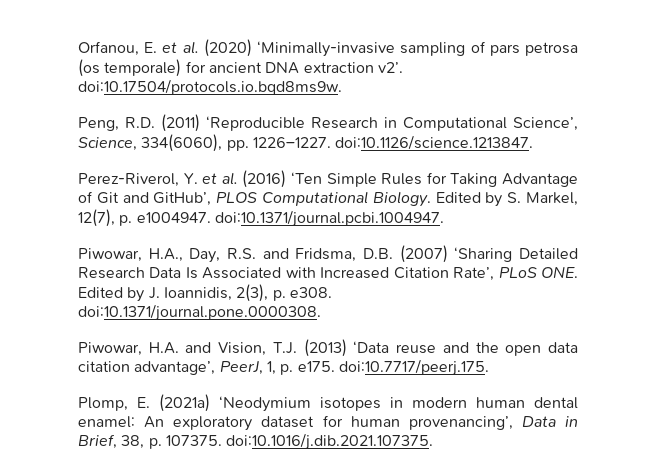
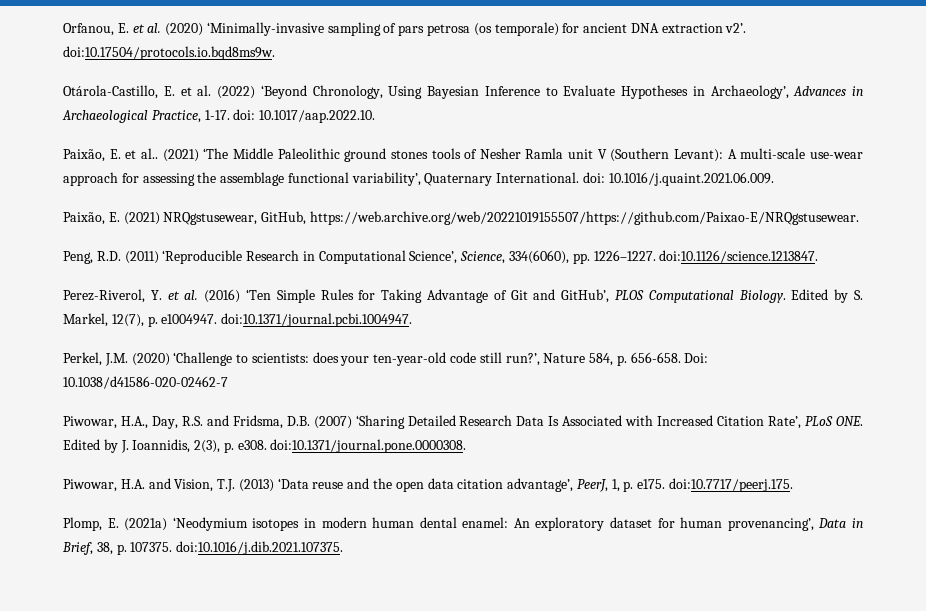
+ Otárola-Castillo, E. et al. (2022) ‘Beyond Chronology, Using Bayesian Inference to Evaluate Hypotheses in Archaeology’, Advances in Archaeological Practice, 1-17. doi: 10.1017/aap.2022.10.
+ Paixão, E. et al.. (2021) ‘The Middle Paleolithic ground stones tools of Nesher Ramla unit V (Southern Levant): A multi-scale use-wear approach for assessing the assemblage functional variability’, Quaternary International. doi: 10.1016/j.quaint.2021.06.009.
+ Paixão, E. (2021) NRQgstusewear, GitHub, https://web.archive.org/web/20221019155507/https://github.com/Paixao-E/NRQgstusewear.
+ Perkel, J.M. (2020) ‘Challenge to scientists: does your ten-year-old code still run?’, Nature 584, p. 656-658. Doi: 10.1038/d41586-020-02462-7

